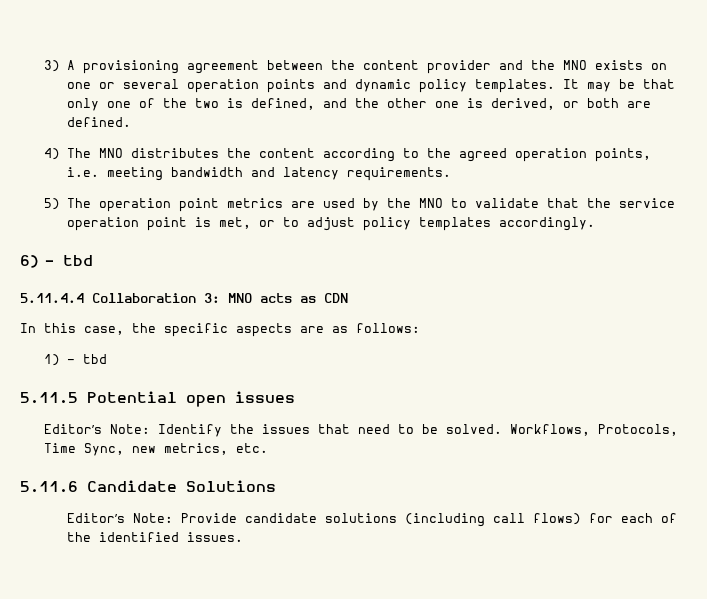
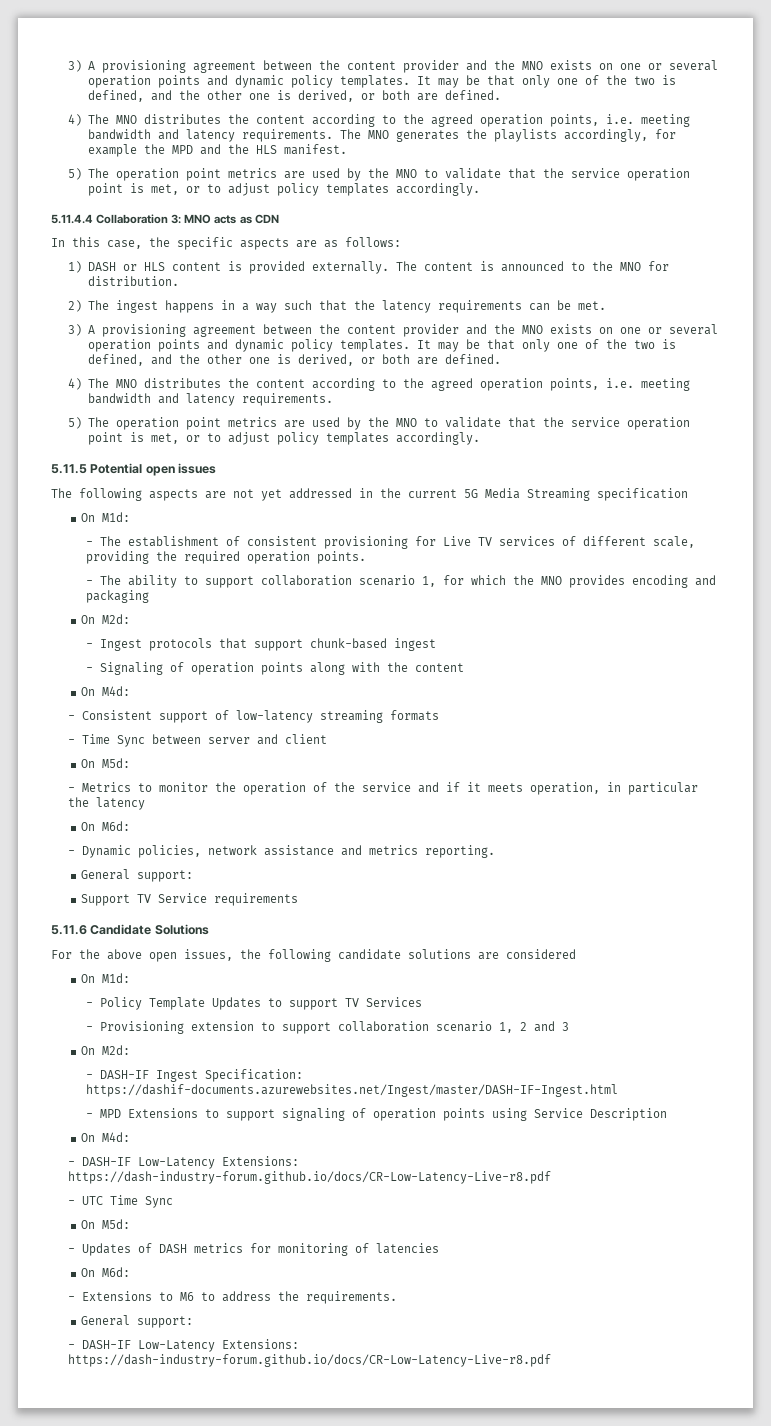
+ 4) The MNO distributes the content according to the agreed operation points, i.e. meeting bandwidth and latency requirements. The MNO generates the playlists accordingly, for example the MPD and the HLS manifest.
+ 5) The operation point metrics are used by the MNO to validate that the service operation point is met, or to adjust policy templates accordingly.
+ 5.11.4.4 Collaboration 3: MNO acts as CDN
+ In this case, the specific aspects are as follows:
+ 1) DASH or HLS content is provided externally. The content is announced to the MNO for distribution.
+ 2) The ingest happens in a way such that the latency requirements can be met.
+ 3) A provisioning agreement between the content provider and the MNO exists on one or several operation points and dynamic policy templates. It may be that only one of the two is defined, and the other one is derived, or both are defined.
- 6) - tbd
- 5.11.4.4 Collaboration 3: MNO acts as CDN
- In this case, the specific aspects are as follows:
- 1) - tbd
  5.11.5 Potential open issues
- Editor’s Note: Identify the issues that need to be solved. Workflows, Protocols, Time Sync, new metrics, etc.
+ The following aspects are not yet addressed in the current 5G Media Streaming specification
+ On M1d:
+ - The establishment of consistent provisioning for Live TV services of different scale, providing the required operation points.
+ - The ability to support collaboration scenario 1, for which the MNO provides encoding and packaging
+ On M2d:
+ - Ingest protocols that support chunk-based ingest
+ - Signaling of operation points along with the content
+ On M4d:
+ - Consistent support of low-latency streaming formats
+ - Time Sync between server and client
+ On M5d:
+ - Metrics to monitor the operation of the service and if it meets operation, in particular the latency
+ On M6d:
+ - Dynamic policies, network assistance and metrics reporting.
+ General support:
+ Support TV Service requirements
  5.11.6 Candidate Solutions
- Editor’s Note: Provide candidate solutions (including call flows) for each of the identified issues.
+ For the above open issues, the following candidate solutions are considered
+ On M1d:
+ - Policy Template Updates to support TV Services
+ - Provisioning extension to support collaboration scenario 1, 2 and 3
+ On M2d:
+ - DASH-IF Ingest Specification: https://dashif-documents.azurewebsites.net/Ingest/master/DASH-IF-Ingest.html
+ - MPD Extensions to support signaling of operation points using Service Description
+ On M4d:
+ - DASH-IF Low-Latency Extensions: https://dash-industry-forum.github.io/docs/CR-Low-Latency-Live-r8.pdf
+ - UTC Time Sync
+ On M5d:
+ - Updates of DASH metrics for monitoring of latencies
+ On M6d:
+ - Extensions to M6 to address the requirements.
+ General support:
+ - DASH-IF Low-Latency Extensions: https://dash-industry-forum.github.io/docs/CR-Low-Latency-Live-r8.pdf

